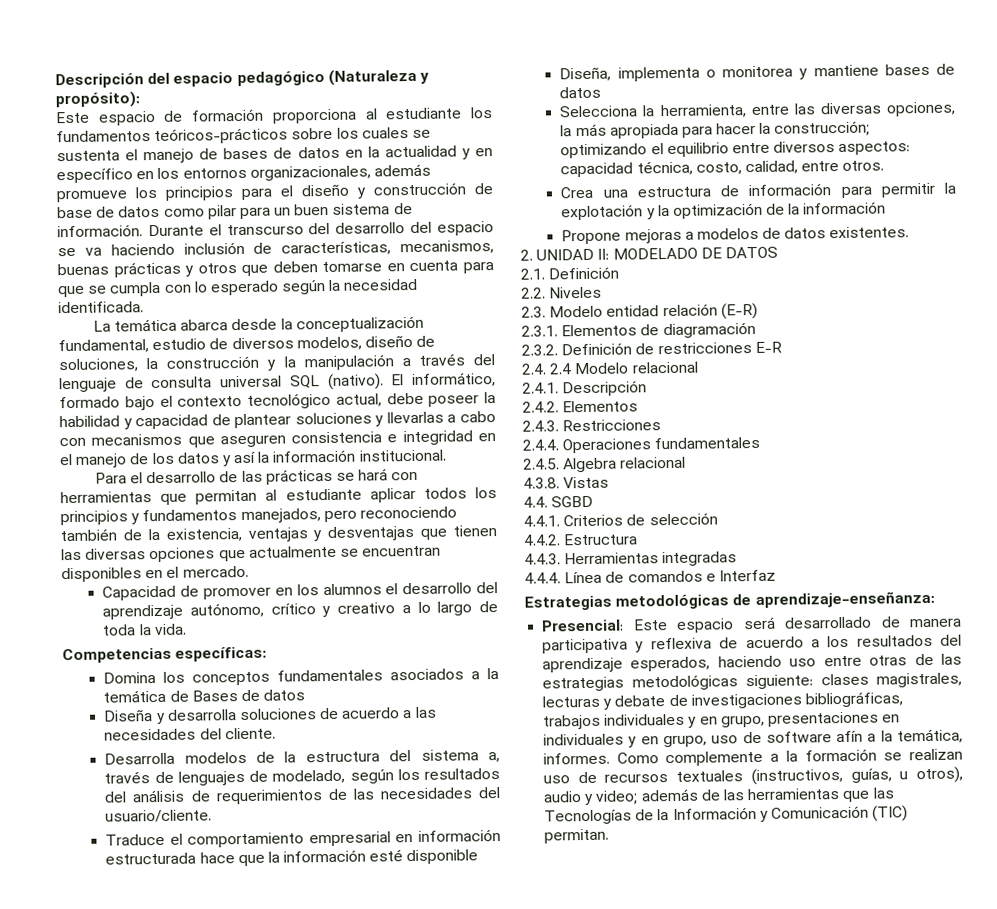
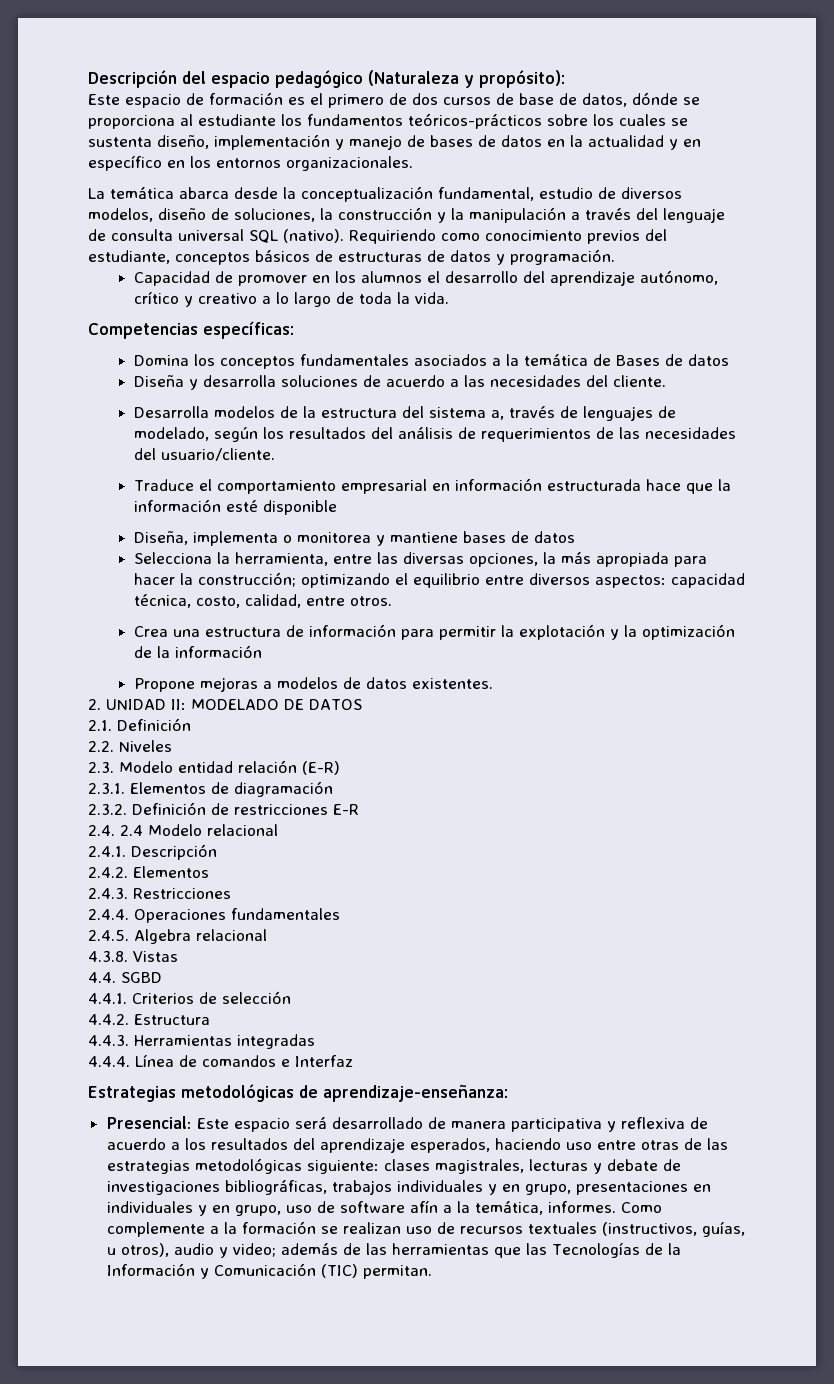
- Este espacio de formación proporciona al estudiante los fundamentos teóricos-prácticos sobre los cuales se sustenta el manejo de bases de datos en la actualidad y en específico en los entornos organizacionales, además promueve los principios para el diseño y construcción de base de datos como pilar para un buen sistema de información. Durante el transcurso del desarrollo del espacio se va haciendo inclusión de características, mecanismos, buenas prácticas y otros que deben tomarse en cuenta para que se cumpla con lo esperado según la necesidad identificada.
+ Este espacio de formación es el primero de dos cursos de base de datos, dónde se proporciona al estudiante los fundamentos teóricos-prácticos sobre los cuales se sustenta diseño, implementación y manejo de bases de datos en la actualidad y en específico en los entornos organizacionales.
- El informático, formado bajo el contexto tecnológico actual, debe poseer la habilidad y capacidad de plantear soluciones y llevarlas a cabo con mecanismos que aseguren consistencia e integridad en el manejo de los datos y así la información institucional.
- Para el desarrollo de las prácticas se hará con herramientas que permitan al estudiante aplicar todos los principios y fundamentos manejados, pero reconociendo también de la existencia, ventajas y desventajas que tienen las diversas opciones que actualmente se encuentran disponibles en el mercado.
+ Requiriendo como conocimiento previos del estudiante, conceptos básicos de estructuras de datos y programación.

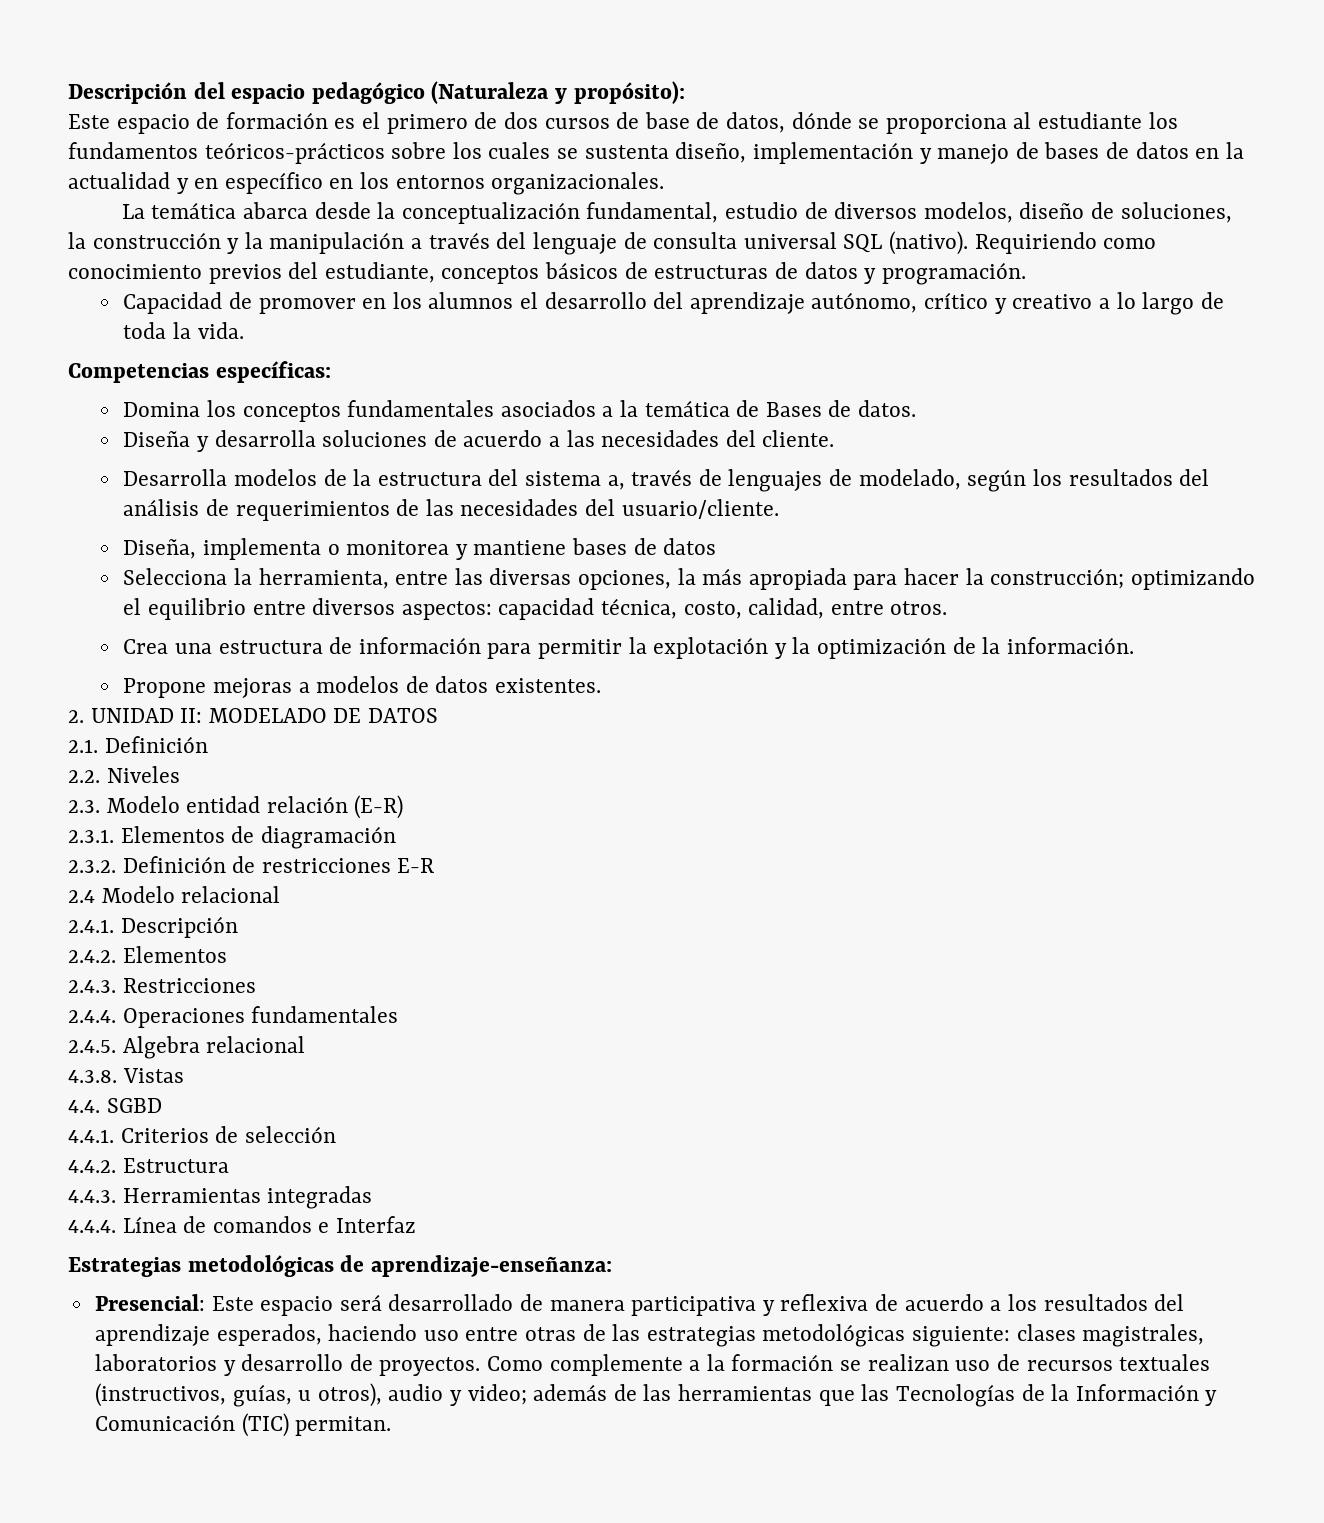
- Domina los conceptos fundamentales asociados a la temática de Bases de datos
+ Domina los conceptos fundamentales asociados a la temática de Bases de datos.
- Traduce el comportamiento empresarial en información estructurada hace que la información esté disponible
- Crea una estructura de información para permitir la explotación y la optimización de la información
+ Crea una estructura de información para permitir la explotación y la optimización de la información.
- 2.4. 2.4 Modelo relacional
+ 2.4 Modelo relacional
- Presencial: Este espacio será desarrollado de manera participativa y reflexiva de acuerdo a los resultados del aprendizaje esperados, haciendo uso entre otras de las estrategias metodológicas siguiente: clases magistrales, lecturas y debate de investigaciones bibliográficas, trabajos individuales y en grupo, presentaciones en individuales y en grupo, uso de software afín a la temática, informes.
+ Presencial: Este espacio será desarrollado de manera participativa y reflexiva de acuerdo a los resultados del aprendizaje esperados, haciendo uso entre otras de las estrategias metodológicas siguiente: clases magistrales, laboratorios y desarrollo de proyectos.

